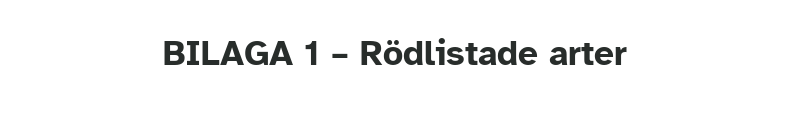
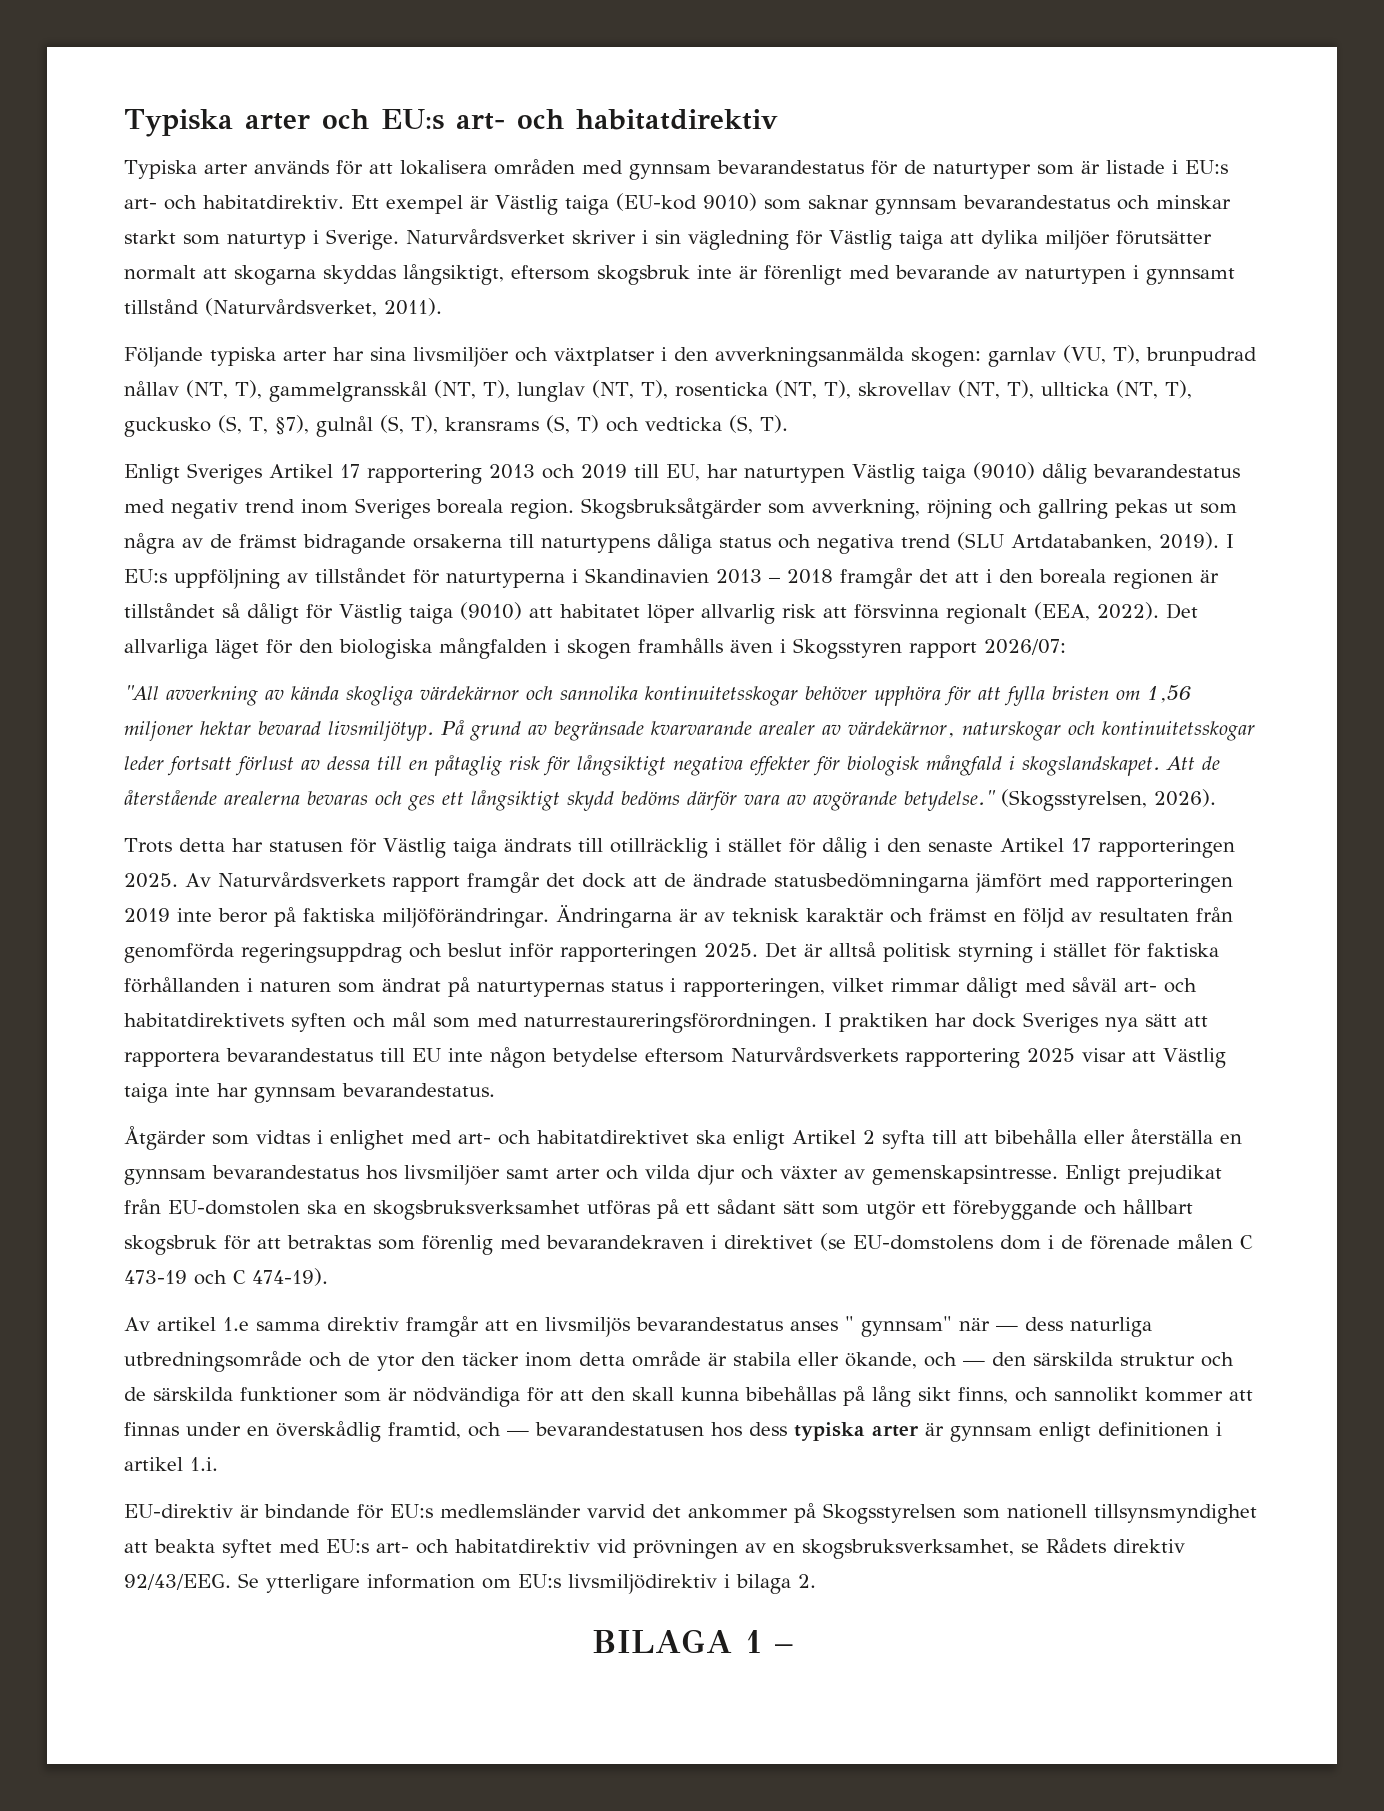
+ Typiska arter och EU:s art- och habitatdirektiv
+ Typiska arter används för att lokalisera områden med gynnsam bevarandestatus för de naturtyper som är listade i EU:s art- och habitatdirektiv. Ett exempel är Västlig taiga (EU-kod 9010) som saknar gynnsam bevarandestatus och minskar starkt som naturtyp i Sverige. Naturvårdsverket skriver i sin vägledning för Västlig taiga att dylika miljöer förutsätter normalt att skogarna skyddas långsiktigt, eftersom skogsbruk inte är förenligt med bevarande av naturtypen i gynnsamt tillstånd (Naturvårdsverket, 2011).
+ Följande typiska arter har sina livsmiljöer och växtplatser i den avverkningsanmälda skogen: garnlav (VU, T), brunpudrad nållav (NT, T), gammelgransskål (NT, T), lunglav (NT, T), rosenticka (NT, T), skrovellav (NT, T), ullticka (NT, T), guckusko (S, T, §7), gulnål (S, T), kransrams (S, T) och vedticka (S, T).
+ Enligt Sveriges Artikel 17 rapportering 2013 och 2019 till EU, har naturtypen Västlig taiga (9010) dålig bevarandestatus med negativ trend inom Sveriges boreala region. Skogsbruksåtgärder som avverkning, röjning och gallring pekas ut som några av de främst bidragande orsakerna till naturtypens dåliga status och negativa trend (SLU Artdatabanken, 2019). I EU:s uppföljning av tillståndet för naturtyperna i Skandinavien 2013 – 2018 framgår det att i den boreala regionen är tillståndet så dåligt för Västlig taiga (9010) att habitatet löper allvarlig risk att försvinna regionalt (EEA, 2022). Det allvarliga läget för den biologiska mångfalden i skogen framhålls även i Skogsstyren rapport 2026/07:
+ "All avverkning av kända skogliga värdekärnor och sannolika kontinuitetsskogar behöver upphöra för att fylla bristen om 1,56 miljoner hektar bevarad livsmiljötyp. På grund av begränsade kvarvarande arealer av värdekärnor, naturskogar och kontinuitetsskogar leder fortsatt förlust av dessa till en påtaglig risk för långsiktigt negativa effekter för biologisk mångfald i skogslandskapet. Att de återstående arealerna bevaras och ges ett långsiktigt skydd bedöms därför vara av avgörande betydelse." (Skogsstyrelsen, 2026).
+ Trots detta har statusen för Västlig taiga ändrats till otillräcklig i stället för dålig i den senaste Artikel 17 rapporteringen 2025. Av Naturvårdsverkets rapport framgår det dock att de ändrade statusbedömningarna jämfört med rapporteringen 2019 inte beror på faktiska miljöförändringar. Ändringarna är av teknisk karaktär och främst en följd av resultaten från genomförda regeringsuppdrag och beslut inför rapporteringen 2025. Det är alltså politisk styrning i stället för faktiska förhållanden i naturen som ändrat på naturtypernas status i rapporteringen, vilket rimmar dåligt med såväl art- och habitatdirektivets syften och mål som med naturrestaureringsförordningen. I praktiken har dock Sveriges nya sätt att rapportera bevarandestatus till EU inte någon betydelse eftersom Naturvårdsverkets rapportering 2025 visar att Västlig taiga inte har gynnsam bevarandestatus.
+ Åtgärder som vidtas i enlighet med art- och habitatdirektivet ska enligt Artikel 2 syfta till att bibehålla eller återställa en gynnsam bevarandestatus hos livsmiljöer samt arter och vilda djur och växter av gemenskapsintresse. Enligt prejudikat från EU-domstolen ska en skogsbruksverksamhet utföras på ett sådant sätt som utgör ett förebyggande och hållbart skogsbruk för att betraktas som förenlig med bevarandekraven i direktivet (se EU-domstolens dom i de förenade målen C 473-19 och C 474-19).
+ Av artikel 1.e samma direktiv framgår att en livsmiljös bevarandestatus anses " gynnsam" när — dess naturliga utbredningsområde och de ytor den täcker inom detta område är stabila eller ökande, och — den särskilda struktur och de särskilda funktioner som är nödvändiga för att den skall kunna bibehållas på lång sikt finns, och sannolikt kommer att finnas under en överskådlig framtid, och — bevarandestatusen hos dess typiska arter är gynnsam enligt definitionen i artikel 1.i.
+ EU-direktiv är bindande för EU:s medlemsländer varvid det ankommer på Skogsstyrelsen som nationell tillsynsmyndighet att beakta syftet med EU:s art- och habitatdirektiv vid prövningen av en skogsbruksverksamhet, se Rådets direktiv 92/43/EEG. Se ytterligare information om EU:s livsmiljödirektiv i bilaga 2.
- BILAGA 1 – Rödlistade arter
+ BILAGA 1 –

